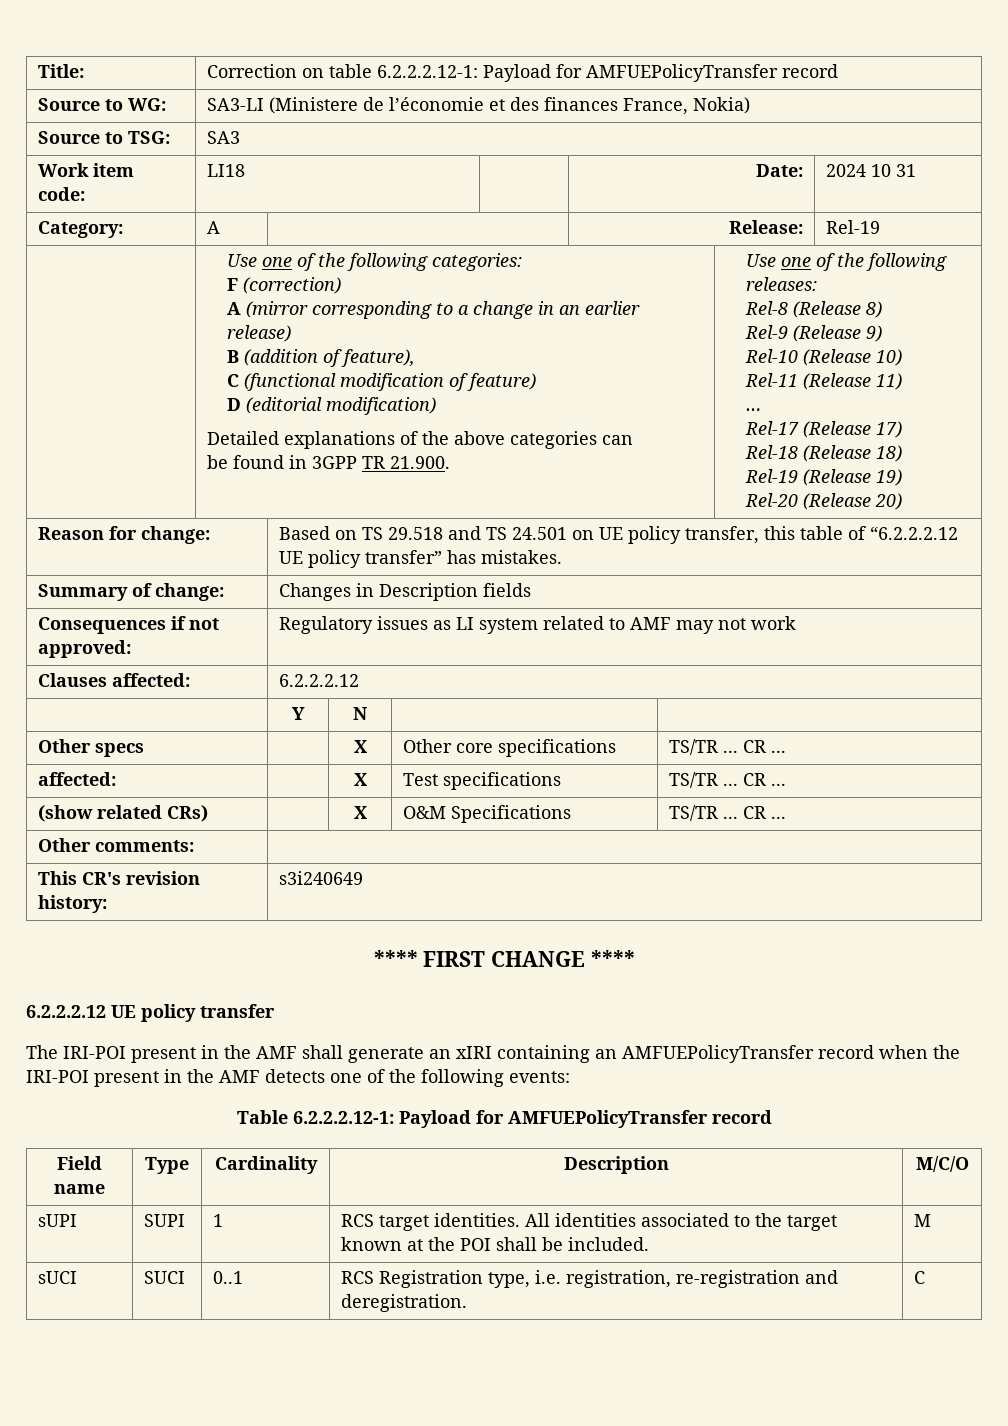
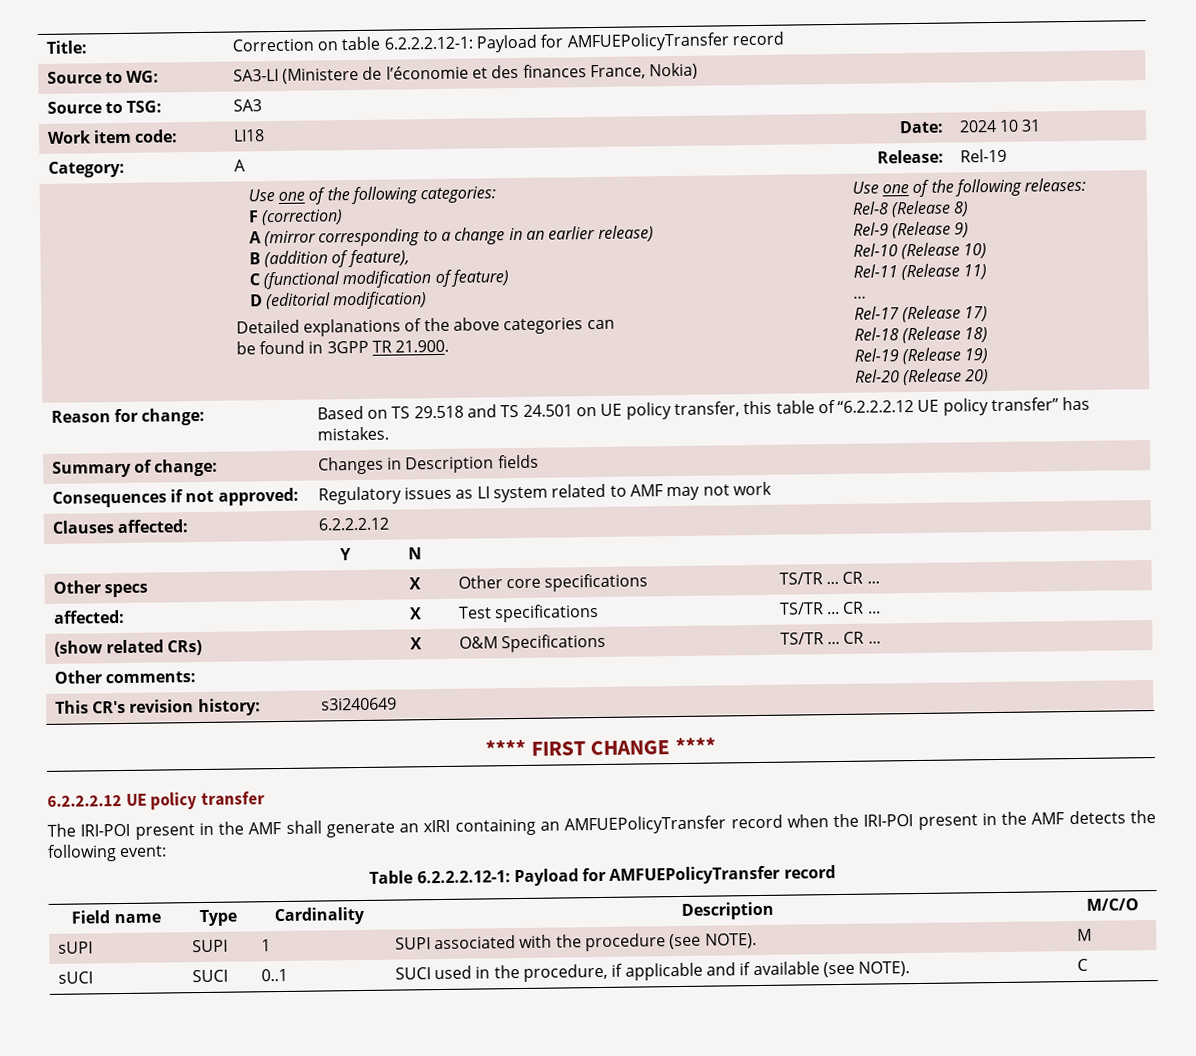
- The IRI-POI present in the AMF shall generate an xIRI containing an AMFUEPolicyTransfer record when the IRI-POI present in the AMF detects one of the following events:
+ The IRI-POI present in the AMF shall generate an xIRI containing an AMFUEPolicyTransfer record when the IRI-POI present in the AMF detects the following event:
- sUPI | SUPI | 1 | RCS target identities. All identities associated to the target known at the POI shall be included. | M
- sUCI | SUCI | 0..1 | RCS Registration type, i.e. registration, re-registration and deregistration. | C
+ sUPI | SUPI | 1 | SUPI associated with the procedure (see NOTE). | M
+ sUCI | SUCI | 0..1 | SUCI used in the procedure, if applicable and if available (see NOTE). | C

